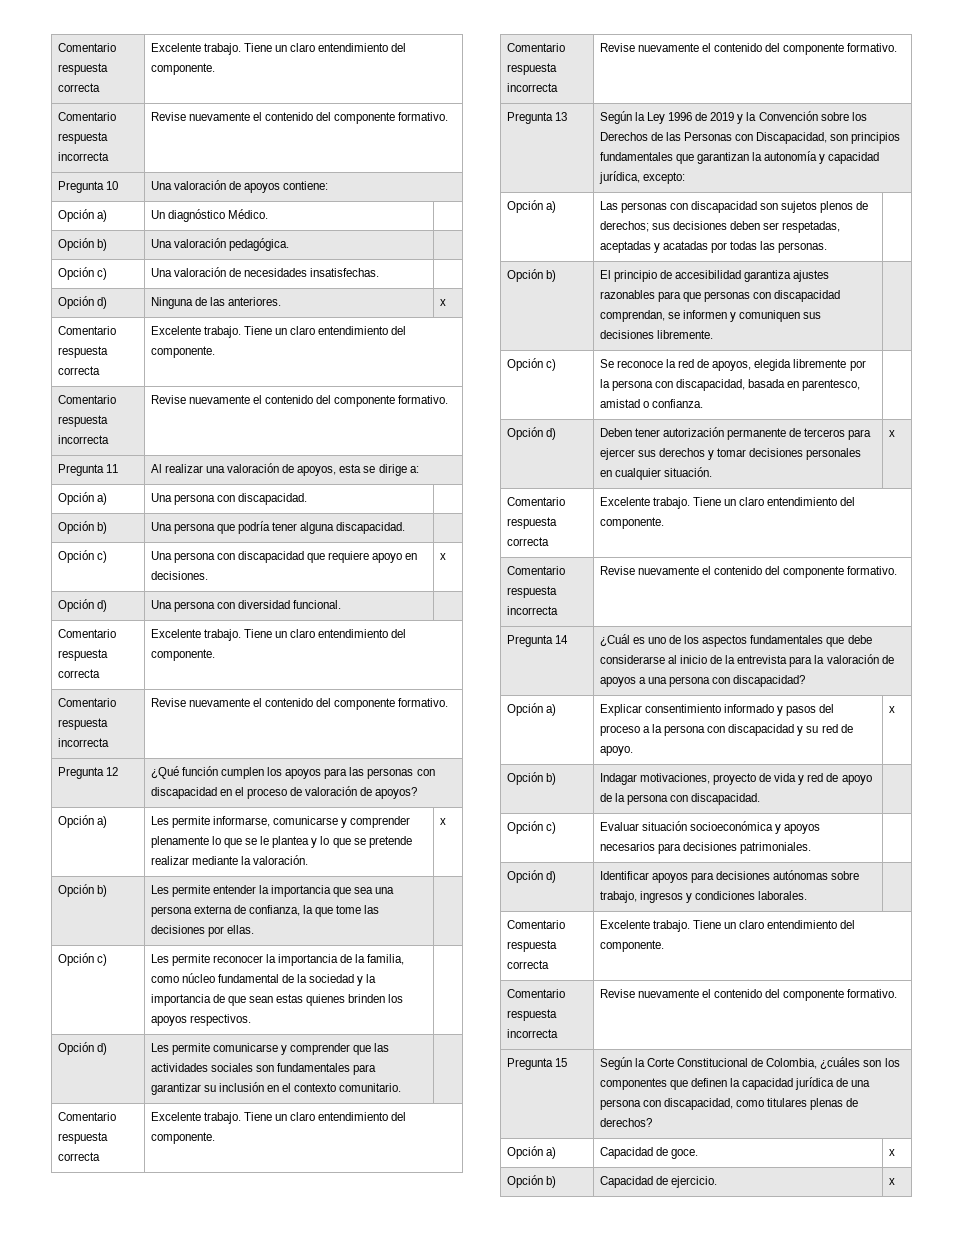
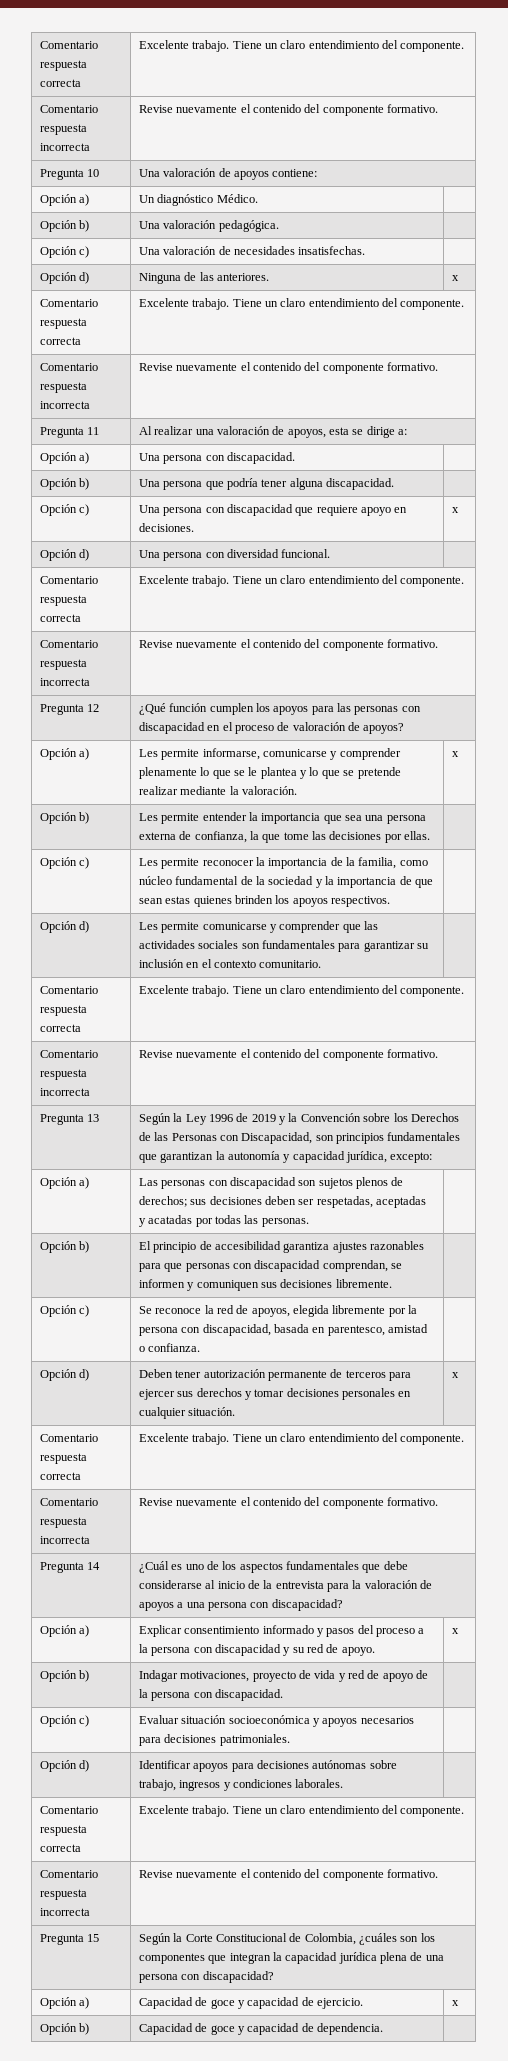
- Pregunta 15 | Según la Corte Constitucional de Colombia, ¿cuáles son los componentes que definen la capacidad jurídica de una persona con discapacidad, como titulares plenas de derechos?
+ Pregunta 15 | Según la Corte Constitucional de Colombia, ¿cuáles son los componentes que integran la capacidad jurídica plena de una persona con discapacidad?
- Opción a) | Capacidad de goce. | x
+ Opción a) | Capacidad de goce y capacidad de ejercicio. | x
- Opción b) | Capacidad de ejercicio. | x
+ Opción b) | Capacidad de goce y capacidad de dependencia. |

